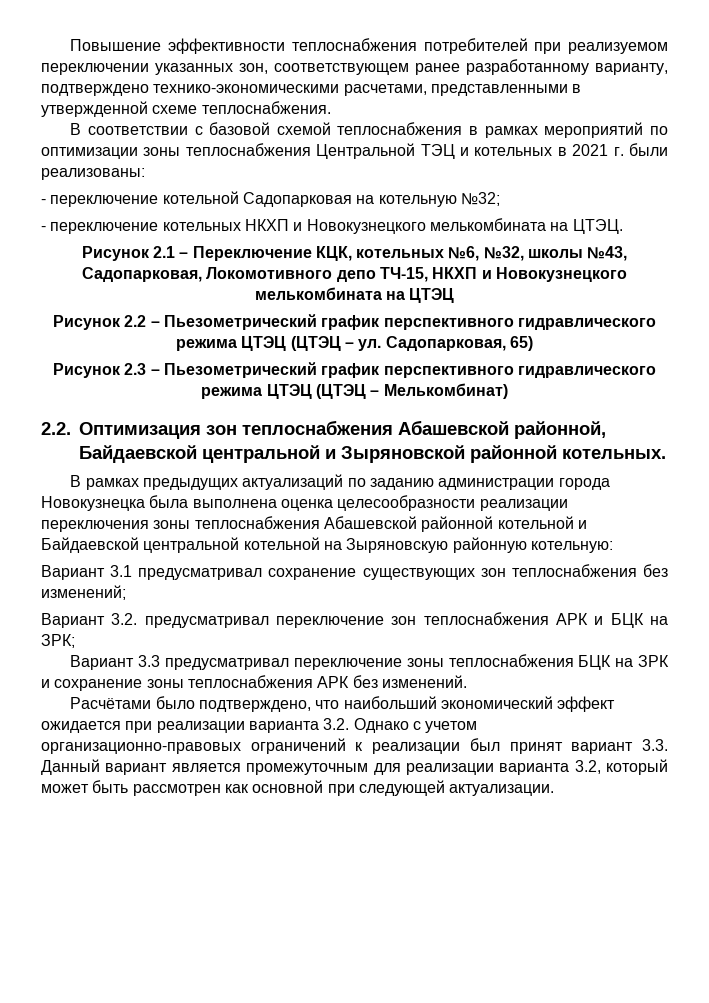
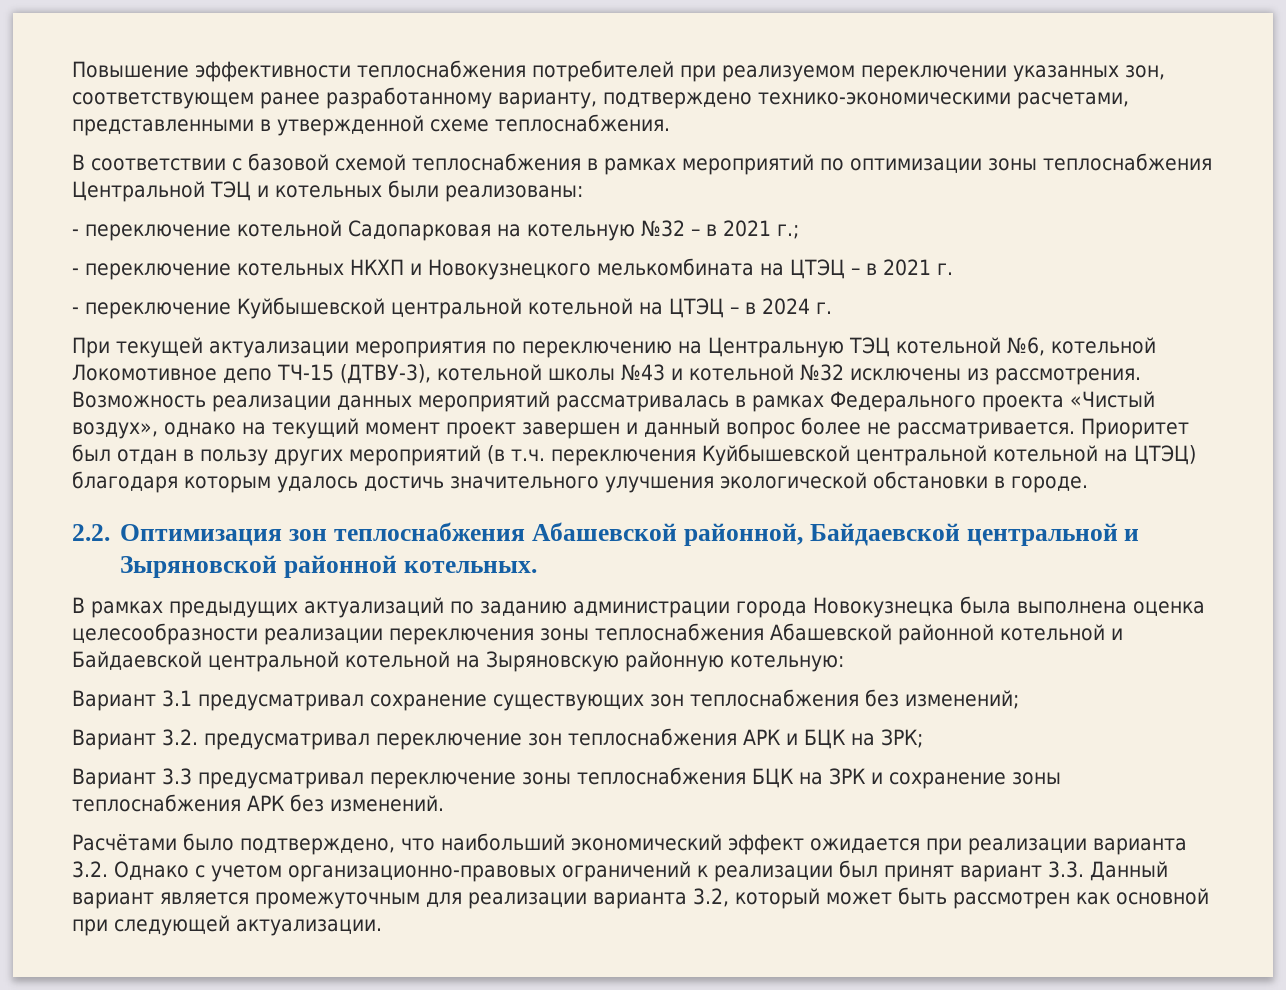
- В соответствии с базовой схемой теплоснабжения в рамках мероприятий по оптимизации зоны теплоснабжения Центральной ТЭЦ и котельных в 2021 г. были реализованы:
+ В соответствии с базовой схемой теплоснабжения в рамках мероприятий по оптимизации зоны теплоснабжения Центральной ТЭЦ и котельных были реализованы:
- - переключение котельной Садопарковая на котельную №32;
+ - переключение котельной Садопарковая на котельную №32 – в 2021 г.;
- - переключение котельных НКХП и Новокузнецкого мелькомбината на ЦТЭЦ.
- Рисунок 2.1 – Переключение КЦК, котельных №6, №32, школы №43, Садопарковая, Локомотивного депо ТЧ-15, НКХП и Новокузнецкого мелькомбината на ЦТЭЦ
- Рисунок 2.2 – Пьезометрический график перспективного гидравлического режима ЦТЭЦ (ЦТЭЦ – ул. Садопарковая, 65)
- Рисунок 2.3 – Пьезометрический график перспективного гидравлического режима ЦТЭЦ (ЦТЭЦ – Мелькомбинат)
+ - переключение котельных НКХП и Новокузнецкого мелькомбината на ЦТЭЦ – в 2021 г.
+ - переключение Куйбышевской центральной котельной на ЦТЭЦ – в 2024 г.
+ При текущей актуализации мероприятия по переключению на Центральную ТЭЦ котельной №6, котельной Локомотивное депо ТЧ-15 (ДТВУ-3), котельной школы №43 и котельной №32 исключены из рассмотрения. Возможность реализации данных мероприятий рассматривалась в рамках Федерального проекта «Чистый воздух», однако на текущий момент проект завершен и данный вопрос более не рассматривается. Приоритет был отдан в пользу других мероприятий (в т.ч. переключения Куйбышевской центральной котельной на ЦТЭЦ) благодаря которым удалось достичь значительного улучшения экологической обстановки в городе.

